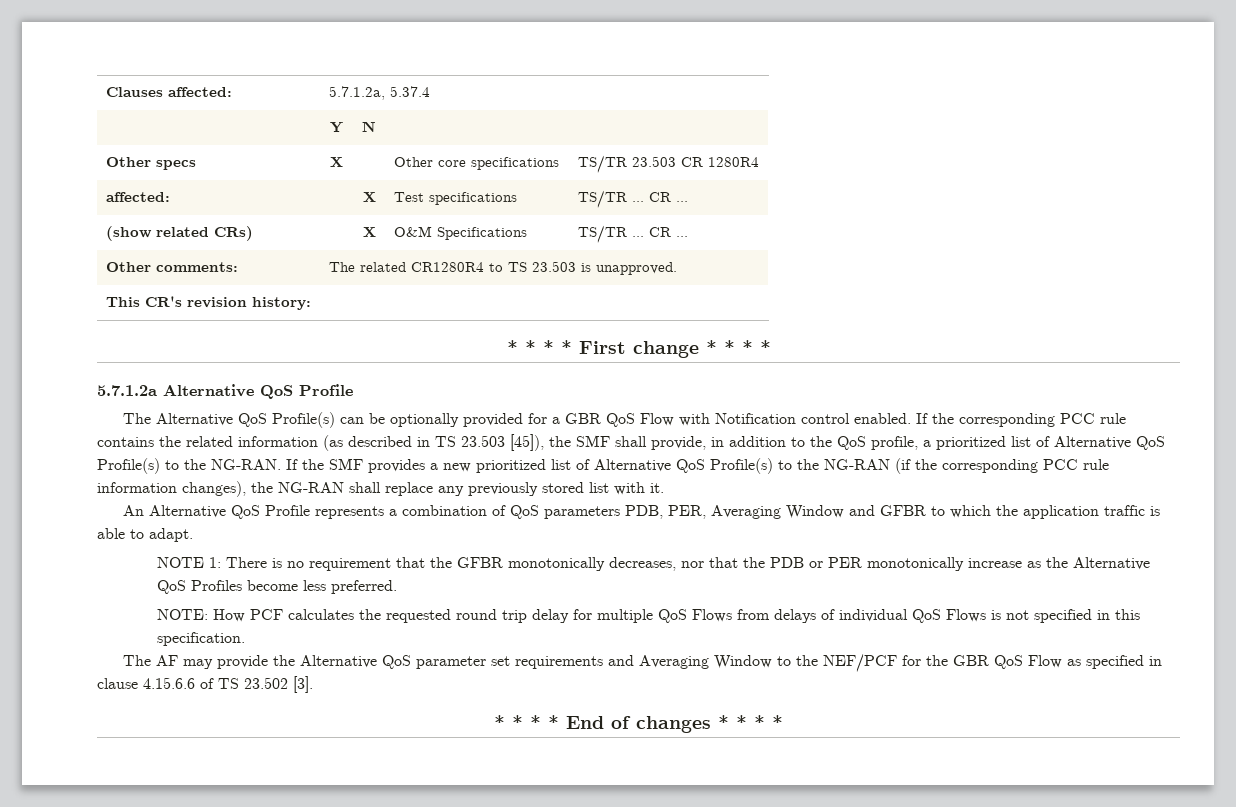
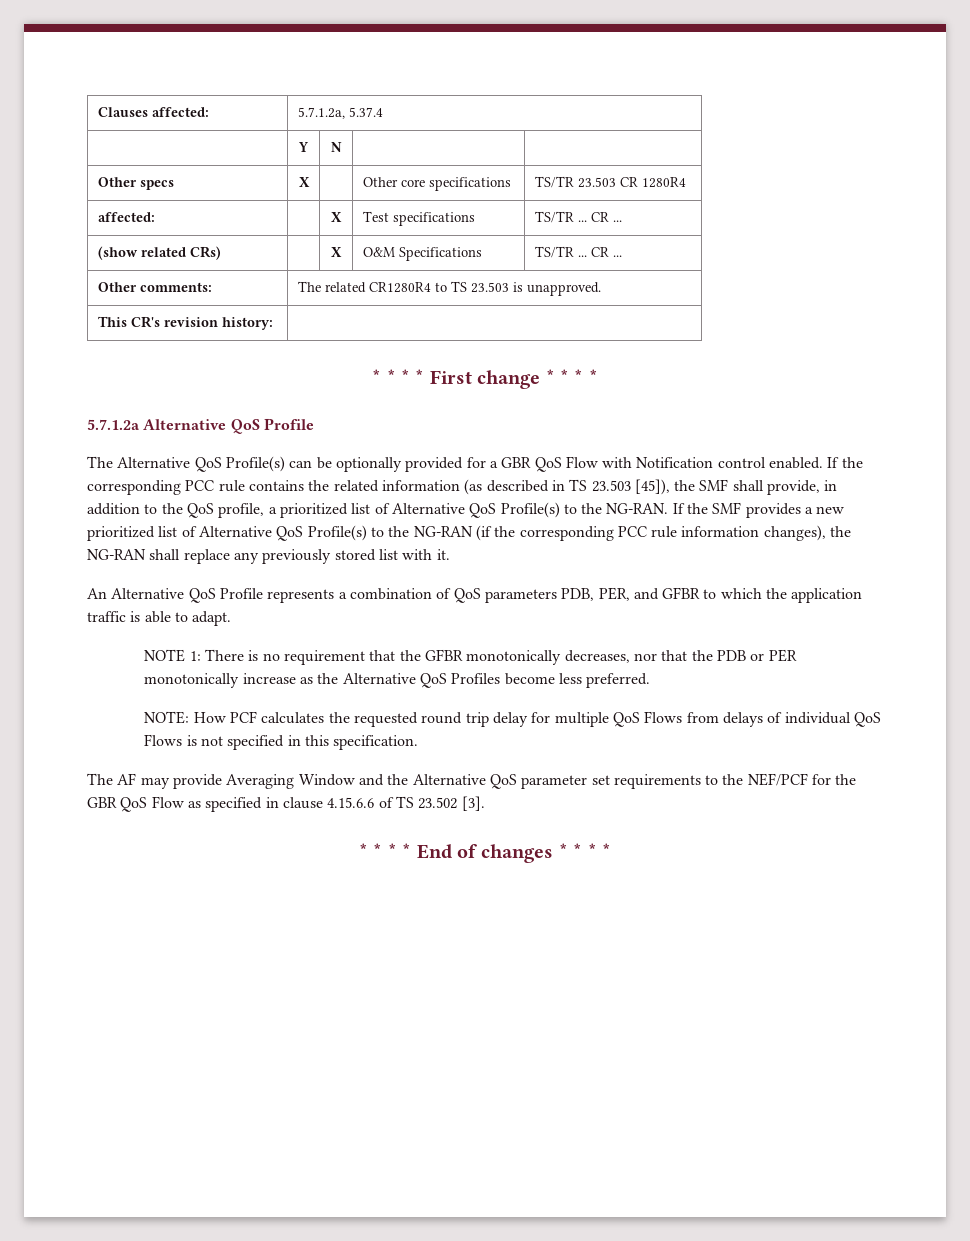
- An Alternative QoS Profile represents a combination of QoS parameters PDB, PER, Averaging Window and GFBR to which the application traffic is able to adapt.
+ An Alternative QoS Profile represents a combination of QoS parameters PDB, PER, and GFBR to which the application traffic is able to adapt.
- The AF may provide the Alternative QoS parameter set requirements and Averaging Window to the NEF/PCF for the GBR QoS Flow as specified in clause 4.15.6.6 of TS 23.502 [3].
+ The AF may provide Averaging Window and the Alternative QoS parameter set requirements to the NEF/PCF for the GBR QoS Flow as specified in clause 4.15.6.6 of TS 23.502 [3].

